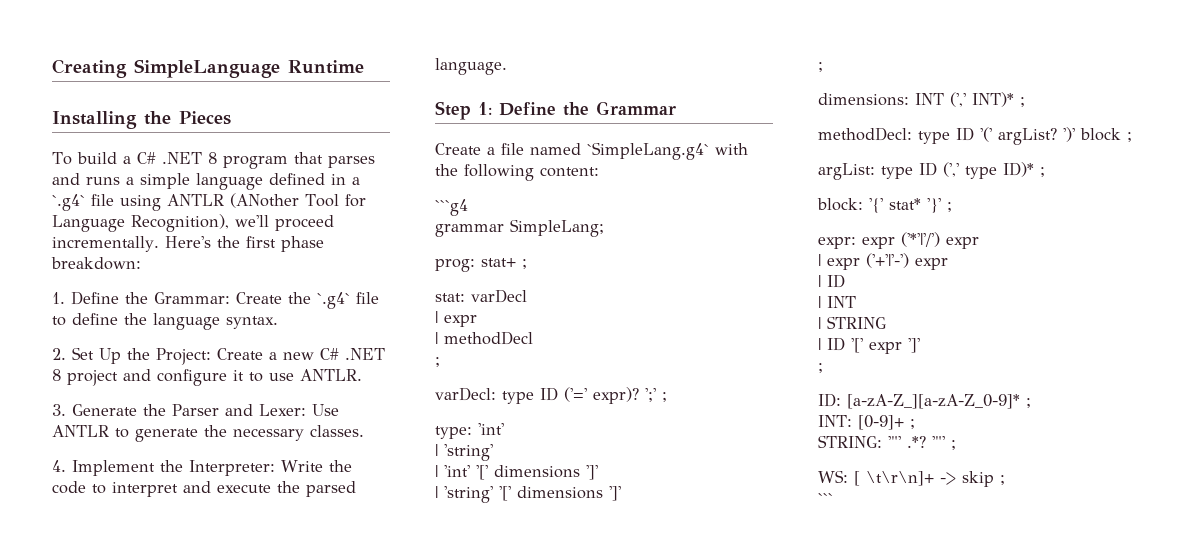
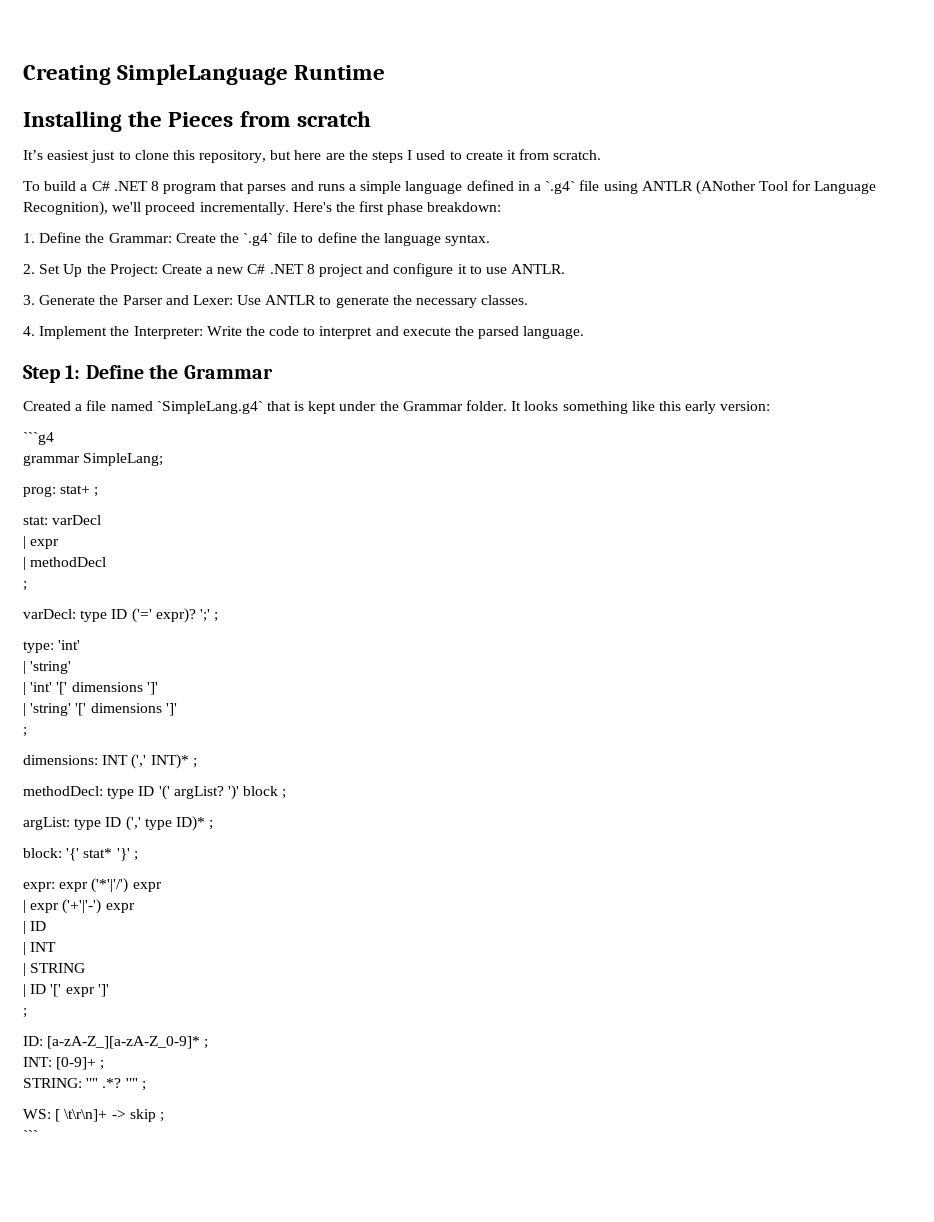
- Installing the Pieces
+ Installing the Pieces from scratch
+ It’s easiest just to clone this repository, but here are the steps I used to create it from scratch.
- Create a file named `SimpleLang.g4` with the following content:
+ Created a file named `SimpleLang.g4` that is kept under the Grammar folder. It looks something like this early version:

